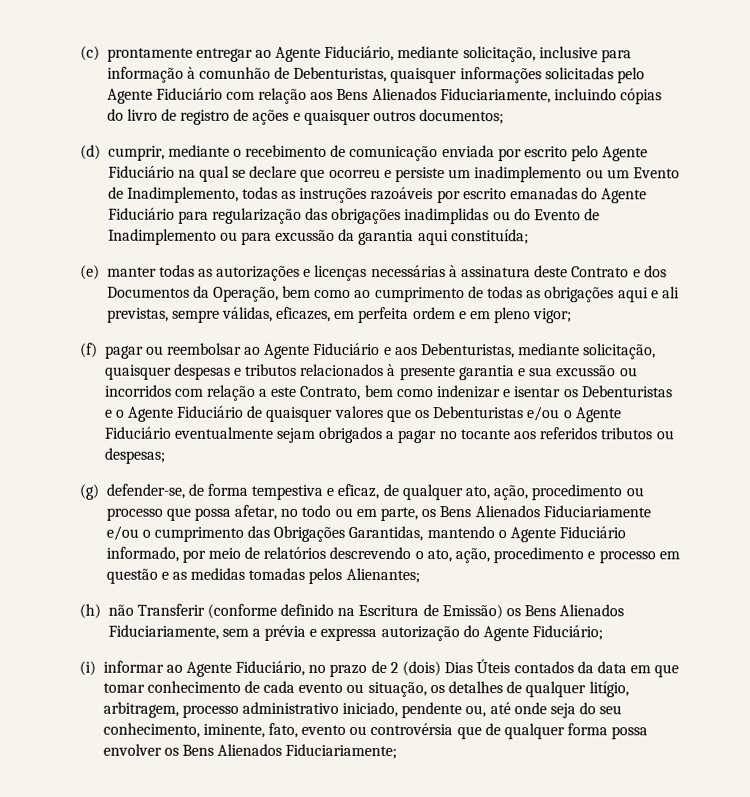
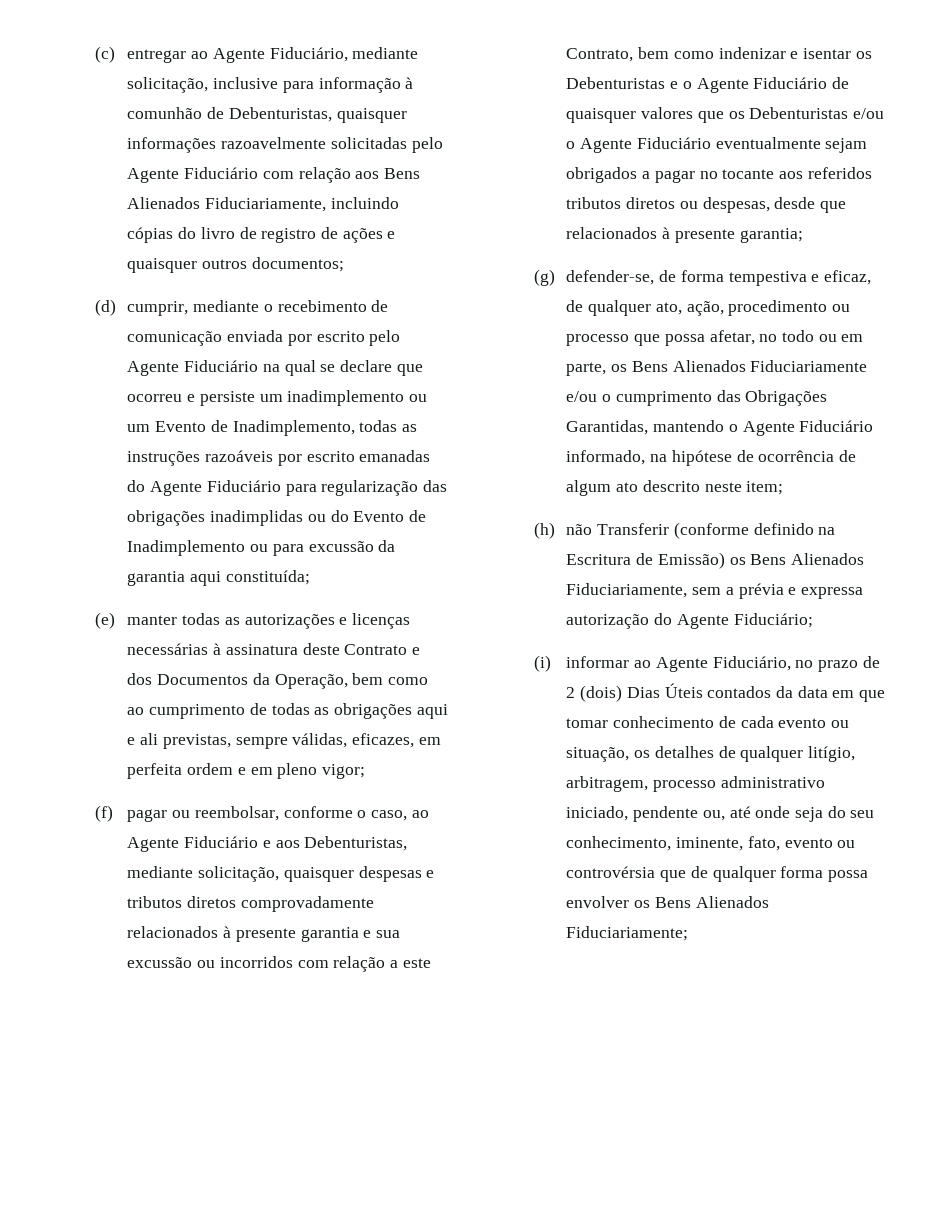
- (c) prontamente entregar ao Agente Fiduciário, mediante solicitação, inclusive para informação à comunhão de Debenturistas, quaisquer informações solicitadas pelo Agente Fiduciário com relação aos Bens Alienados Fiduciariamente, incluindo cópias do livro de registro de ações e quaisquer outros documentos;
+ (c) entregar ao Agente Fiduciário, mediante solicitação, inclusive para informação à comunhão de Debenturistas, quaisquer informações razoavelmente solicitadas pelo Agente Fiduciário com relação aos Bens Alienados Fiduciariamente, incluindo cópias do livro de registro de ações e quaisquer outros documentos;
- (f) pagar ou reembolsar ao Agente Fiduciário e aos Debenturistas, mediante solicitação, quaisquer despesas e tributos relacionados à presente garantia e sua excussão ou incorridos com relação a este Contrato, bem como indenizar e isentar os Debenturistas e o Agente Fiduciário de quaisquer valores que os Debenturistas e/ou o Agente Fiduciário eventualmente sejam obrigados a pagar no tocante aos referidos tributos ou despesas;
+ (f) pagar ou reembolsar, conforme o caso, ao Agente Fiduciário e aos Debenturistas, mediante solicitação, quaisquer despesas e tributos diretos comprovadamente relacionados à presente garantia e sua excussão ou incorridos com relação a este Contrato, bem como indenizar e isentar os Debenturistas e o Agente Fiduciário de quaisquer valores que os Debenturistas e/ou o Agente Fiduciário eventualmente sejam obrigados a pagar no tocante aos referidos tributos diretos ou despesas, desde que relacionados à presente garantia;
- (g) defender-se, de forma tempestiva e eficaz, de qualquer ato, ação, procedimento ou processo que possa afetar, no todo ou em parte, os Bens Alienados Fiduciariamente e/ou o cumprimento das Obrigações Garantidas, mantendo o Agente Fiduciário informado, por meio de relatórios descrevendo o ato, ação, procedimento e processo em questão e as medidas tomadas pelos Alienantes;
+ (g) defender-se, de forma tempestiva e eficaz, de qualquer ato, ação, procedimento ou processo que possa afetar, no todo ou em parte, os Bens Alienados Fiduciariamente e/ou o cumprimento das Obrigações Garantidas, mantendo o Agente Fiduciário informado, na hipótese de ocorrência de algum ato descrito neste item;

